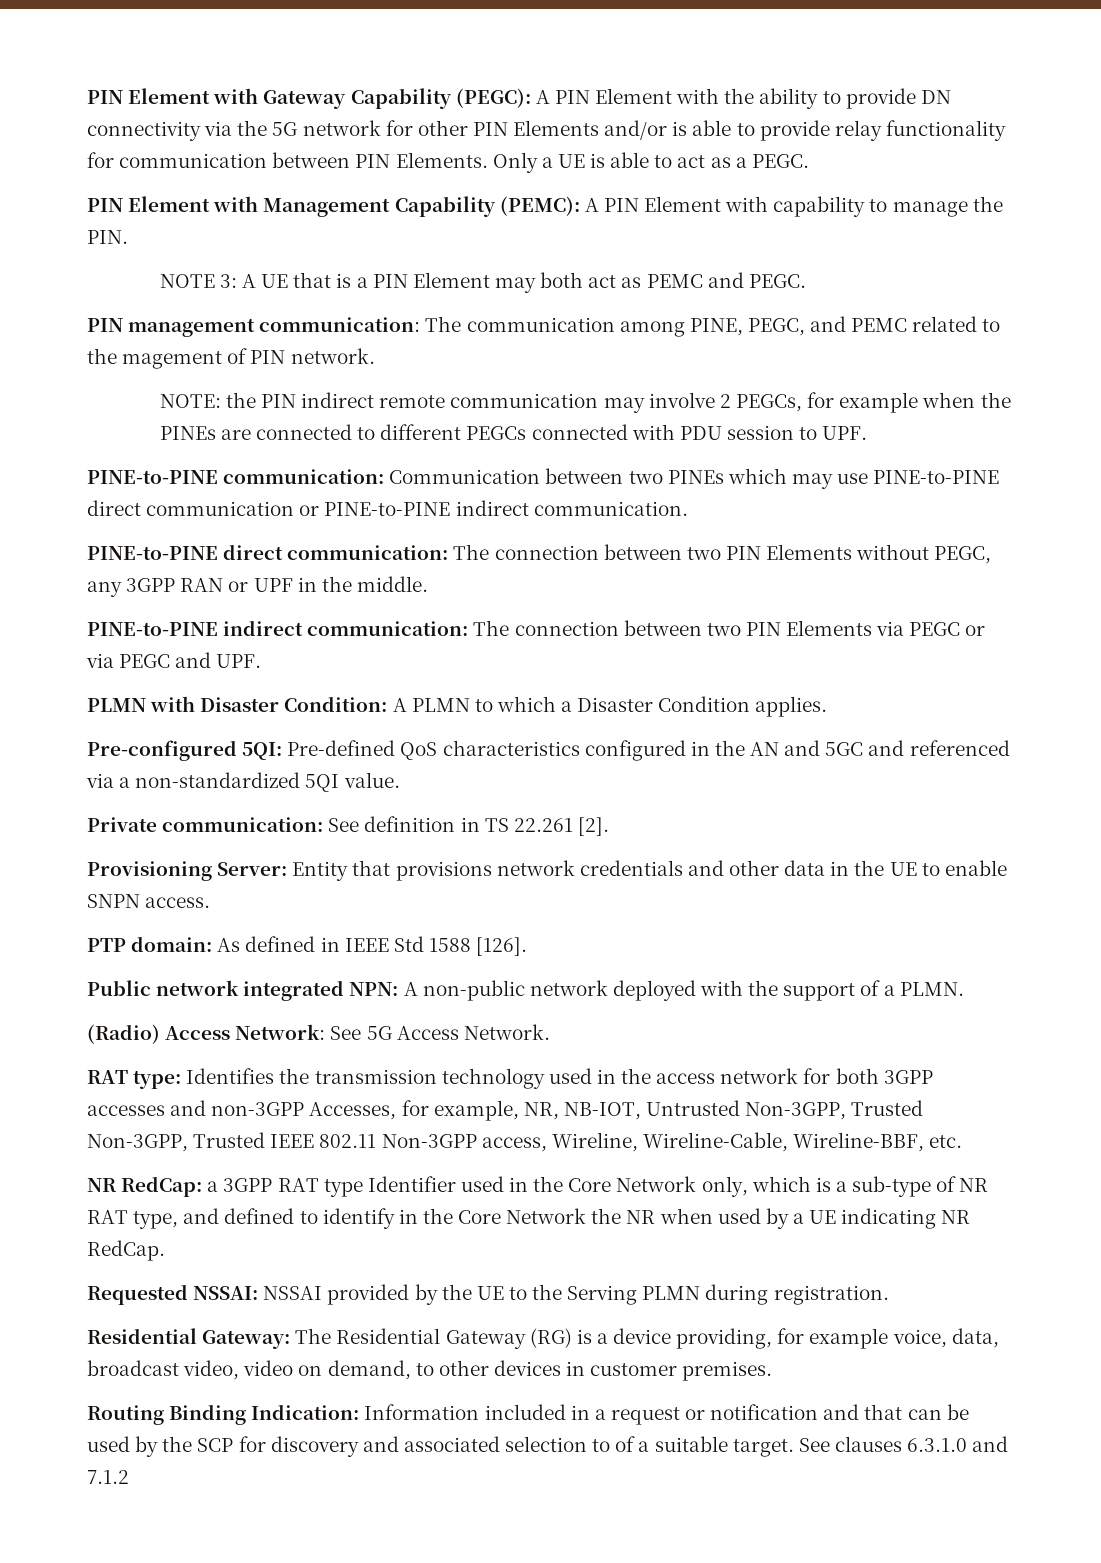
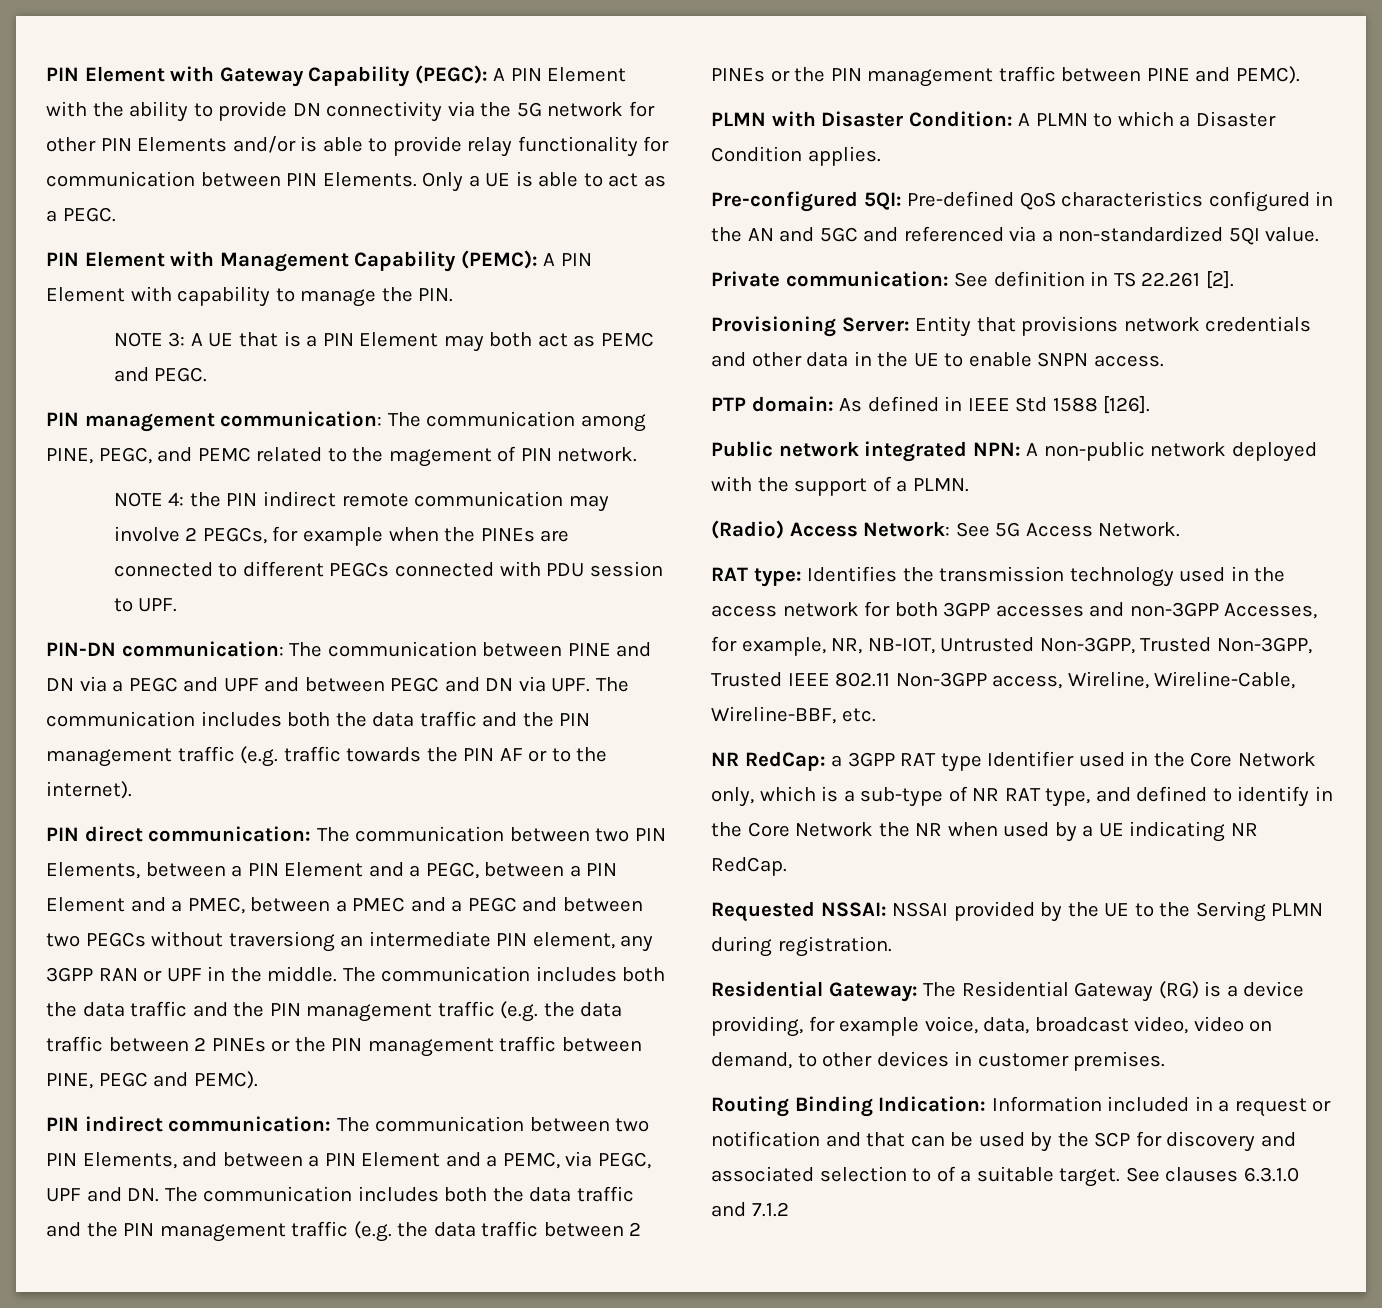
- NOTE: the PIN indirect remote communication may involve 2 PEGCs, for example when the PINEs are connected to different PEGCs connected with PDU session to UPF.
+ NOTE 4: the PIN indirect remote communication may involve 2 PEGCs, for example when the PINEs are connected to different PEGCs connected with PDU session to UPF.
- PINE-to-PINE communication: Communication between two PINEs which may use PINE-to-PINE direct communication or PINE-to-PINE indirect communication.
- PINE-to-PINE direct communication: The connection between two PIN Elements without PEGC, any 3GPP RAN or UPF in the middle.
- PINE-to-PINE indirect communication: The connection between two PIN Elements via PEGC or via PEGC and UPF.
+ PIN-DN communication: The communication between PINE and DN via a PEGC and UPF and between PEGC and DN via UPF. The communication includes both the data traffic and the PIN management traffic (e.g. traffic towards the PIN AF or to the internet).
+ PIN direct communication: The communication between two PIN Elements, between a PIN Element and a PEGC, between a PIN Element and a PMEC, between a PMEC and a PEGC and between two PEGCs without traversiong an intermediate PIN element, any 3GPP RAN or UPF in the middle. The communication includes both the data traffic and the PIN management traffic (e.g. the data traffic between 2 PINEs or the PIN management traffic between PINE, PEGC and PEMC).
+ PIN indirect communication: The communication between two PIN Elements, and between a PIN Element and a PEMC, via PEGC, UPF and DN. The communication includes both the data traffic and the PIN management traffic (e.g. the data traffic between 2 PINEs or the PIN management traffic between PINE and PEMC).

